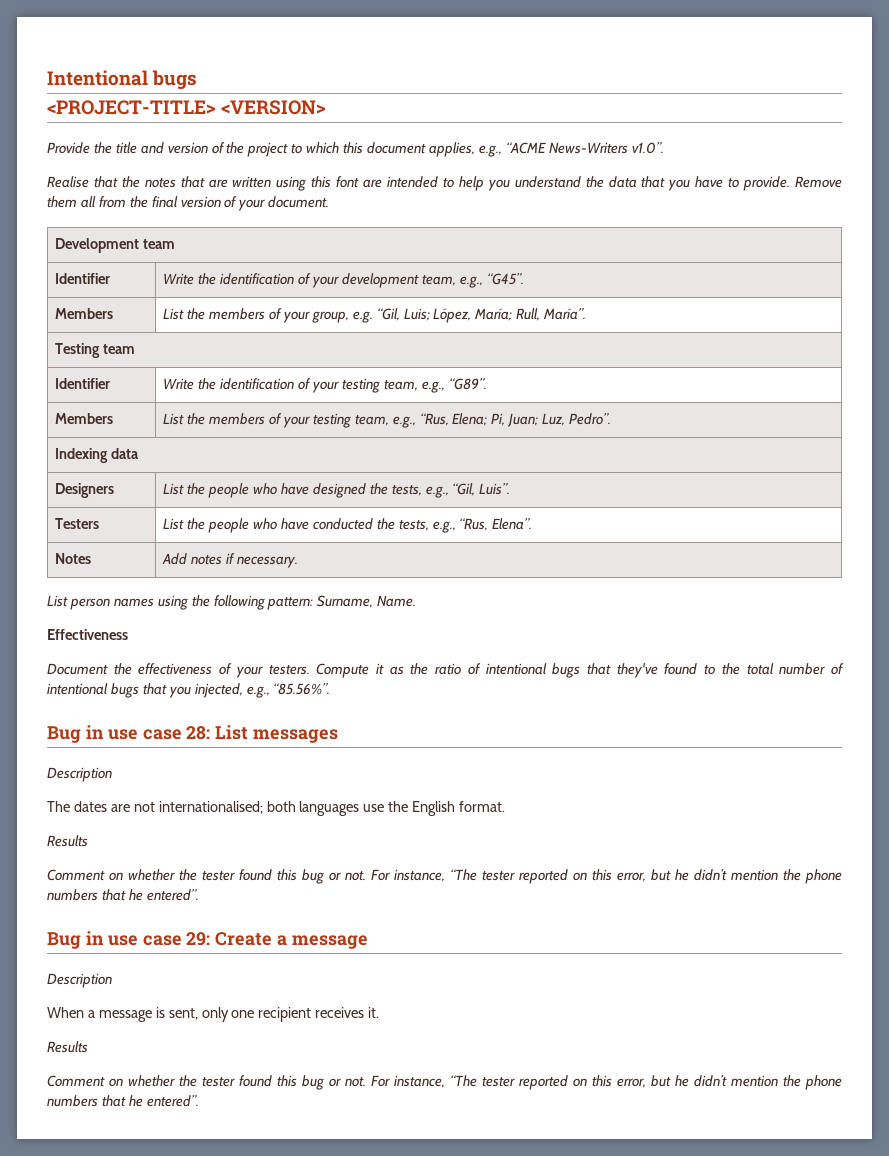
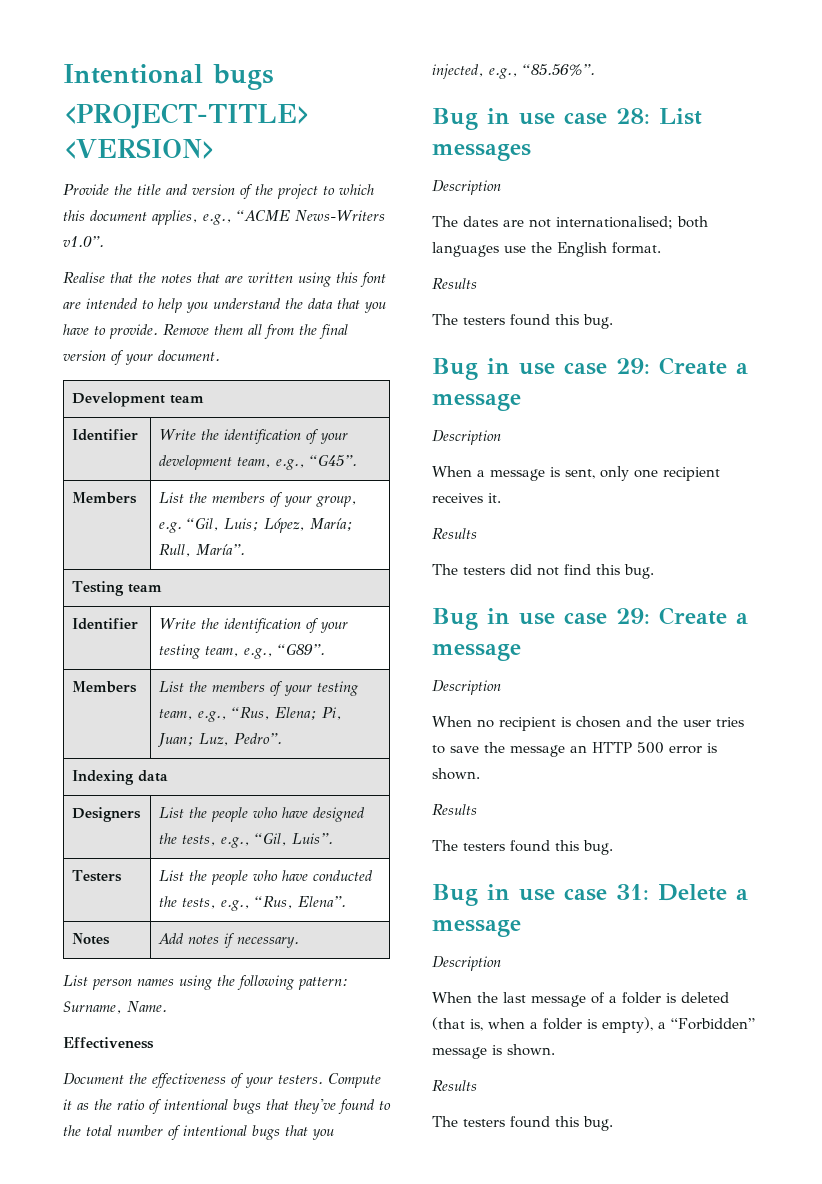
  The dates are not internationalised; both languages use the English format.
  Results
- Comment on whether the tester found this bug or not. For instance, “The tester reported on this error, but he didn’t mention the phone numbers that he entered”.
+ The testers found this bug.
  When a message is sent, only one recipient receives it.
  Results
- Comment on whether the tester found this bug or not. For instance, “The tester reported on this error, but he didn’t mention the phone numbers that he entered”.
+ The testers did not find this bug.
+ Bug in use case 29: Create a message
+ Description
+ When no recipient is chosen and the user tries to save the message an HTTP 500 error is shown.
+ Results
+ The testers found this bug.
+ Bug in use case 31: Delete a message
+ Description
+ When the last message of a folder is deleted (that is, when a folder is empty), a “Forbidden” message is shown.
+ Results
+ The testers found this bug.

